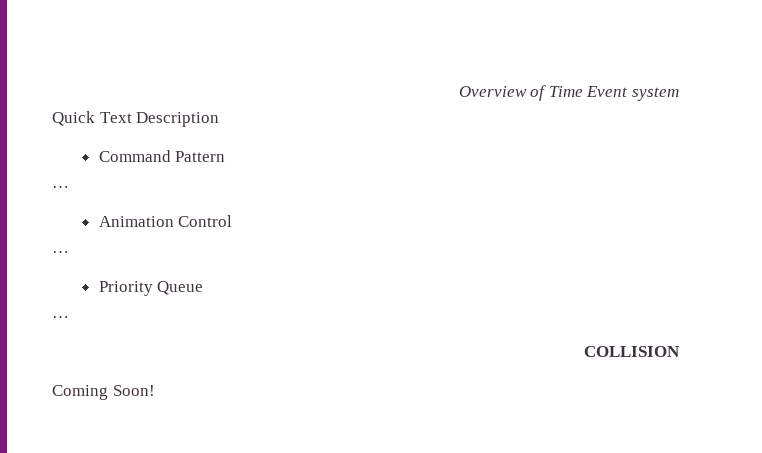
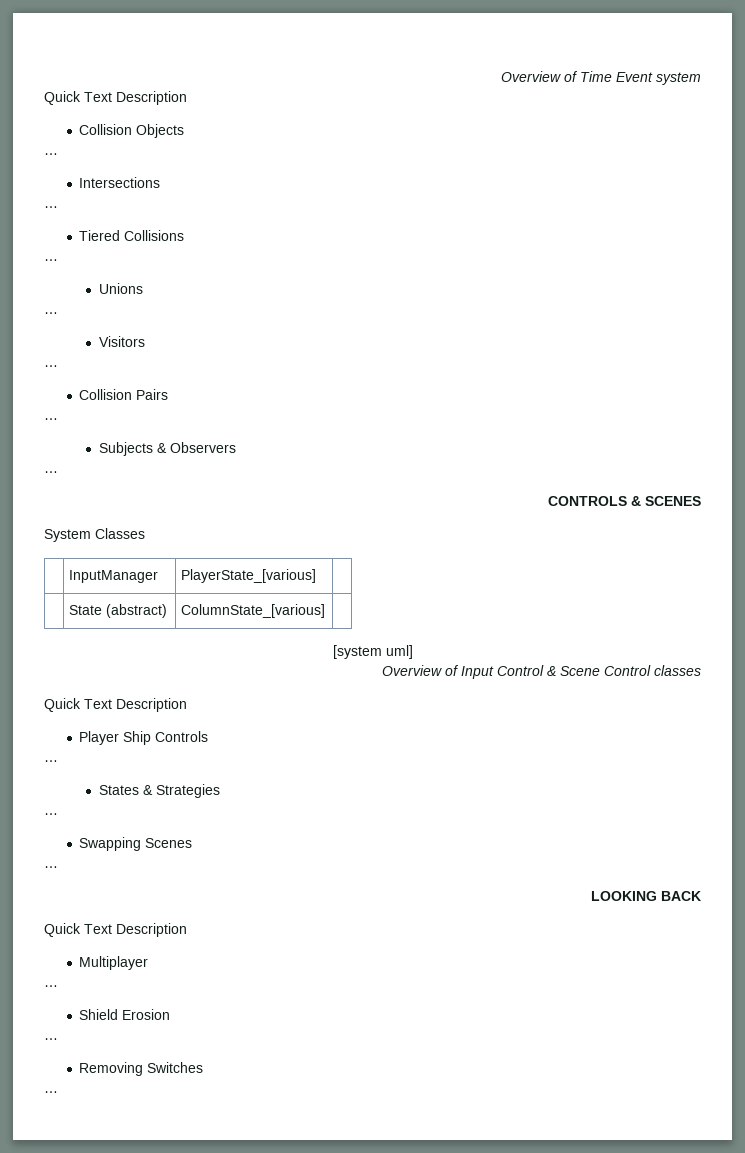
- Command Pattern
+ Collision Objects
  …
- Animation Control
+ Intersections
  …
- Priority Queue
+ Tiered Collisions
  …
- COLLISION
- Coming Soon!
+ Unions
+ …
+ Visitors
+ …
+ Collision Pairs
+ …
+ Subjects & Observers
+ …
+ CONTROLS & SCENES
+ System Classes
+ | InputManager | PlayerState_[various] |
+ | State (abstract) | ColumnState_[various] |
+ [system uml]
+ Overview of Input Control & Scene Control classes
+ Quick Text Description
+ Player Ship Controls
+ …
+ States & Strategies
+ …
+ Swapping Scenes
+ …
+ LOOKING BACK
+ Quick Text Description
+ Multiplayer
+ …
+ Shield Erosion
+ …
+ Removing Switches
+ …

